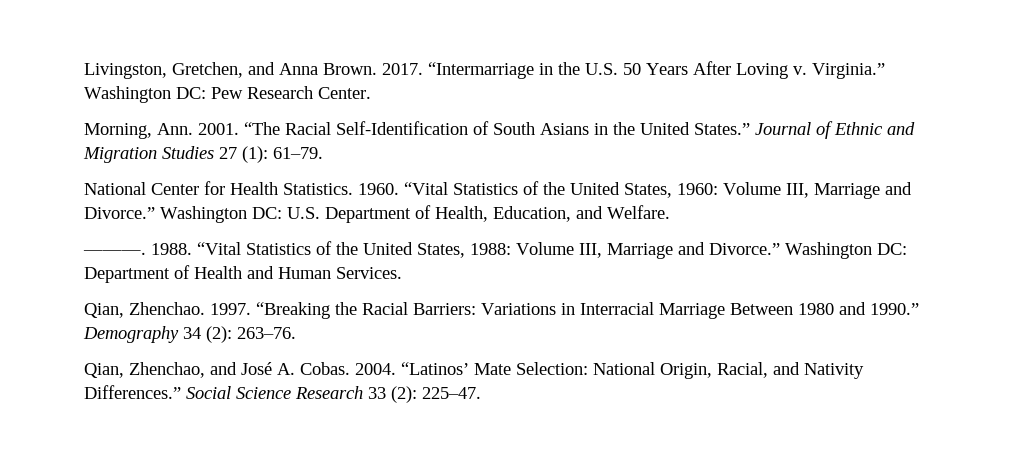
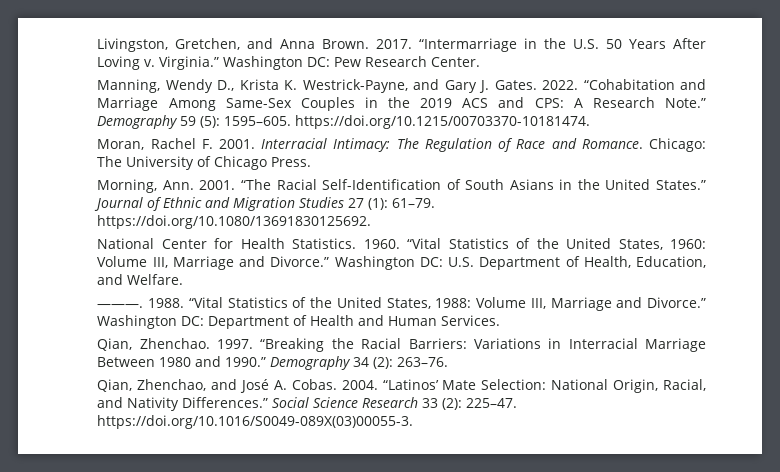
+ Manning, Wendy D., Krista K. Westrick-Payne, and Gary J. Gates. 2022. “Cohabitation and Marriage Among Same-Sex Couples in the 2019 ACS and CPS: A Research Note.” Demography 59 (5): 1595–605. https://doi.org/10.1215/00703370-10181474.
+ Moran, Rachel F. 2001. Interracial Intimacy: The Regulation of Race and Romance. Chicago: The University of Chicago Press.
- Journal of Ethnic and Migration Studies 27 (1): 61–79.
+ Journal of Ethnic and Migration Studies 27 (1): 61–79. https://doi.org/10.1080/13691830125692.
- Social Science Research 33 (2): 225–47.
+ Social Science Research 33 (2): 225–47. https://doi.org/10.1016/S0049-089X(03)00055-3.

